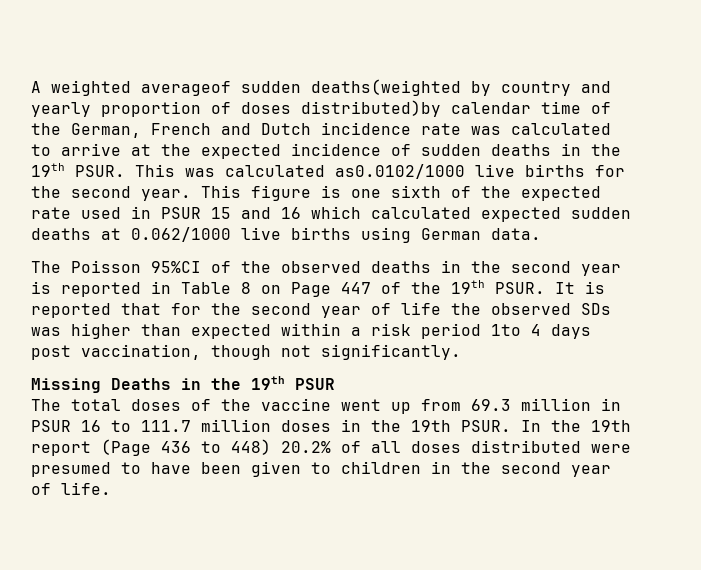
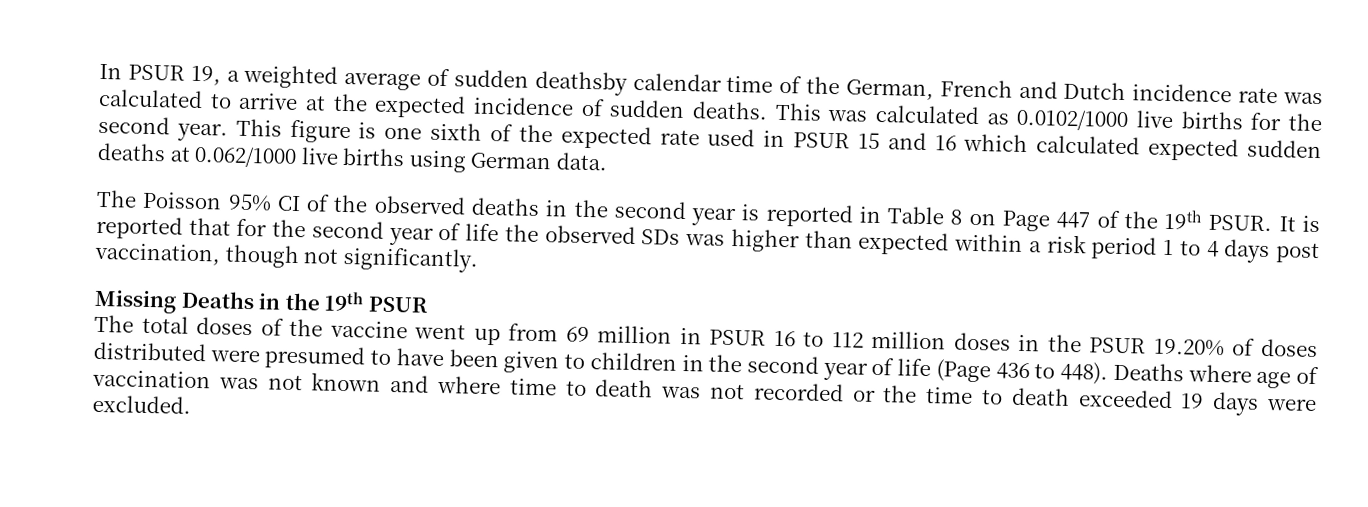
- A weighted averageof sudden deaths(weighted by country and yearly proportion of doses distributed)by calendar time of the German, French and Dutch incidence rate was calculated to arrive at the expected incidence of sudden deaths in the 19th PSUR.
+ In PSUR 19, a weighted average of sudden deathsby calendar time of the German, French and Dutch incidence rate was calculated to arrive at the expected incidence of sudden deaths.
- This was calculated as0.0102/1000 live births for the second year.
+ This was calculated as 0.0102/1000 live births for the second year.
- The Poisson 95%CI of the observed deaths in the second year is reported in Table 8 on Page 447 of the 19th PSUR.
+ The Poisson 95% CI of the observed deaths in the second year is reported in Table 8 on Page 447 of the 19th PSUR.
- It is reported that for the second year of life the observed SDs was higher than expected within a risk period 1to 4 days post vaccination, though not significantly.
+ It is reported that for the second year of life the observed SDs was higher than expected within a risk period 1 to 4 days post vaccination, though not significantly.
- The total doses of the vaccine went up from 69.3 million in PSUR 16 to 111.7 million doses in the 19th PSUR. In the 19th report (Page 436 to 448) 20.2% of all doses distributed were presumed to have been given to children in the second year of life.
+ The total doses of the vaccine went up from 69 million in PSUR 16 to 112 million doses in the PSUR 19.20% of doses distributed were presumed to have been given to children in the second year of life (Page 436 to 448). Deaths where age of vaccination was not known and where time to death was not recorded or the time to death exceeded 19 days were excluded.

